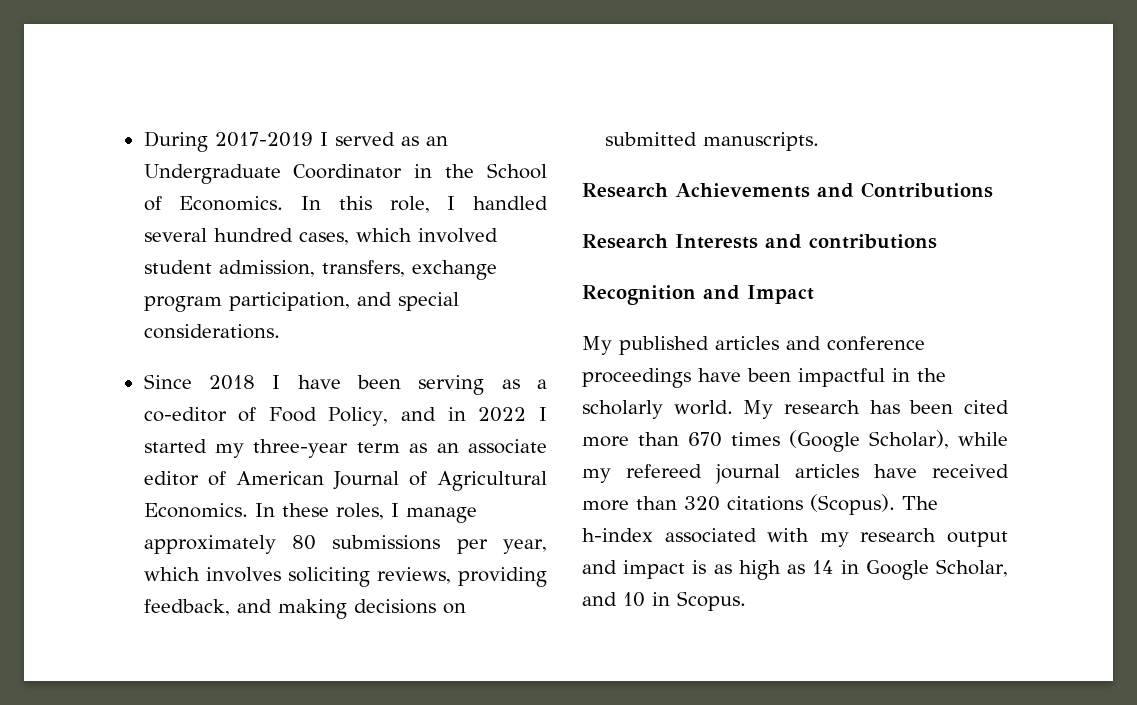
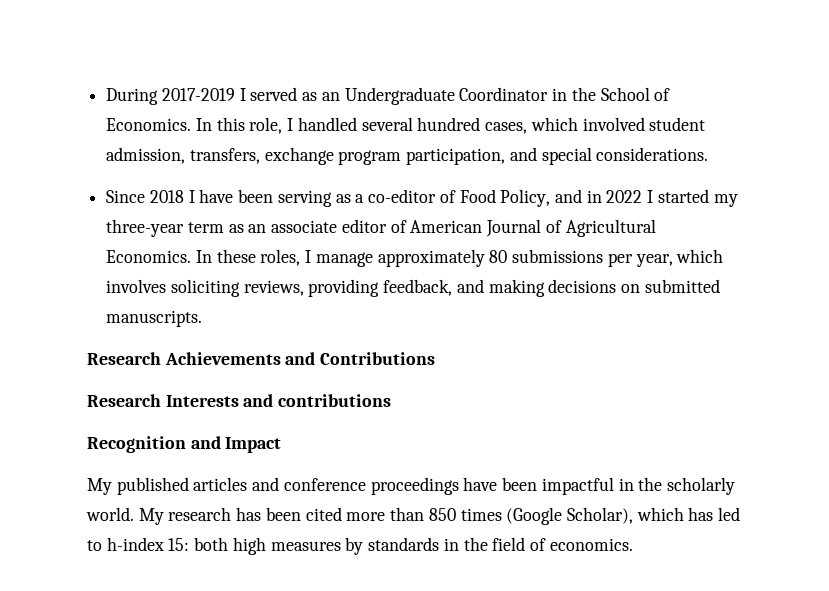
- My research has been cited more than 670 times (Google Scholar), while my refereed journal articles have received more than 320 citations (Scopus). The h-index associated with my research output and impact is as high as 14 in Google Scholar, and 10 in Scopus.
+ My research has been cited more than 850 times (Google Scholar), which has led to h-index 15: both high measures by standards in the field of economics.

